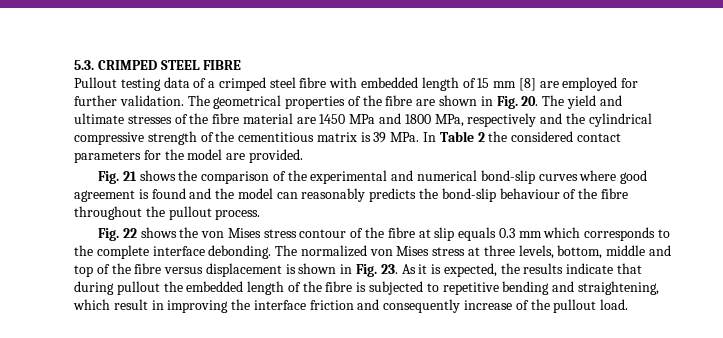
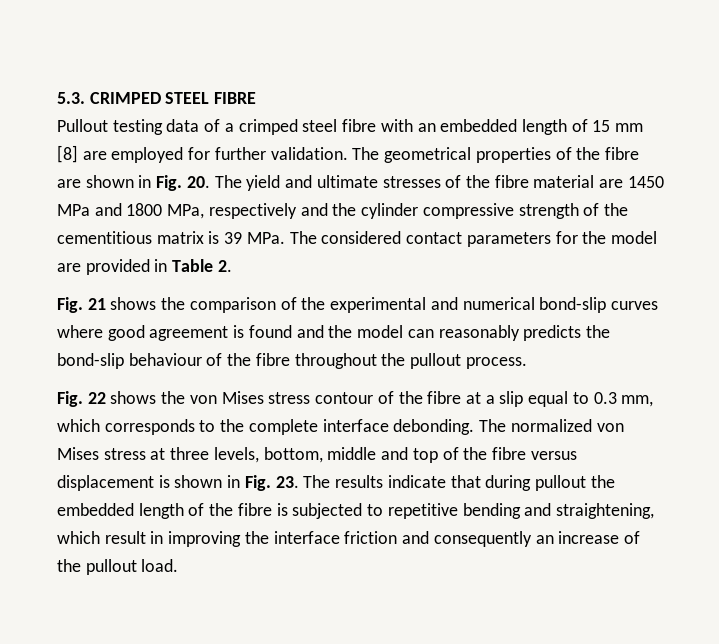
- Pullout testing data of a crimped steel fibre with embedded length of 15 mm [8] are employed for further validation.
+ Pullout testing data of a crimped steel fibre with an embedded length of 15 mm [8] are employed for further validation.
- The geometrical properties of the fibre are shown in Fig. 20. The yield and ultimate stresses of the fibre material are 1450 MPa and 1800 MPa, respectively and the cylindrical compressive strength of the cementitious matrix is 39 MPa. In Table 2 the considered contact parameters for the model are provided.
+ The geometrical properties of the fibre are shown in Fig. 20. The yield and ultimate stresses of the fibre material are 1450 MPa and 1800 MPa, respectively and the cylinder compressive strength of the cementitious matrix is 39 MPa. The considered contact parameters for the model are provided in Table 2.
- Fig. 22 shows the von Mises stress contour of the fibre at slip equals 0.3 mm which corresponds to the complete interface debonding.
+ Fig. 22 shows the von Mises stress contour of the fibre at a slip equal to 0.3 mm, which corresponds to the complete interface debonding.
- The normalized von Mises stress at three levels, bottom, middle and top of the fibre versus displacement is shown in Fig. 23. As it is expected, the results indicate that during pullout the embedded length of the fibre is subjected to repetitive bending and straightening, which result in improving the interface friction and consequently increase of the pullout load.
+ The normalized von Mises stress at three levels, bottom, middle and top of the fibre versus displacement is shown in Fig. 23. The results indicate that during pullout the embedded length of the fibre is subjected to repetitive bending and straightening, which result in improving the interface friction and consequently an increase of the pullout load.

